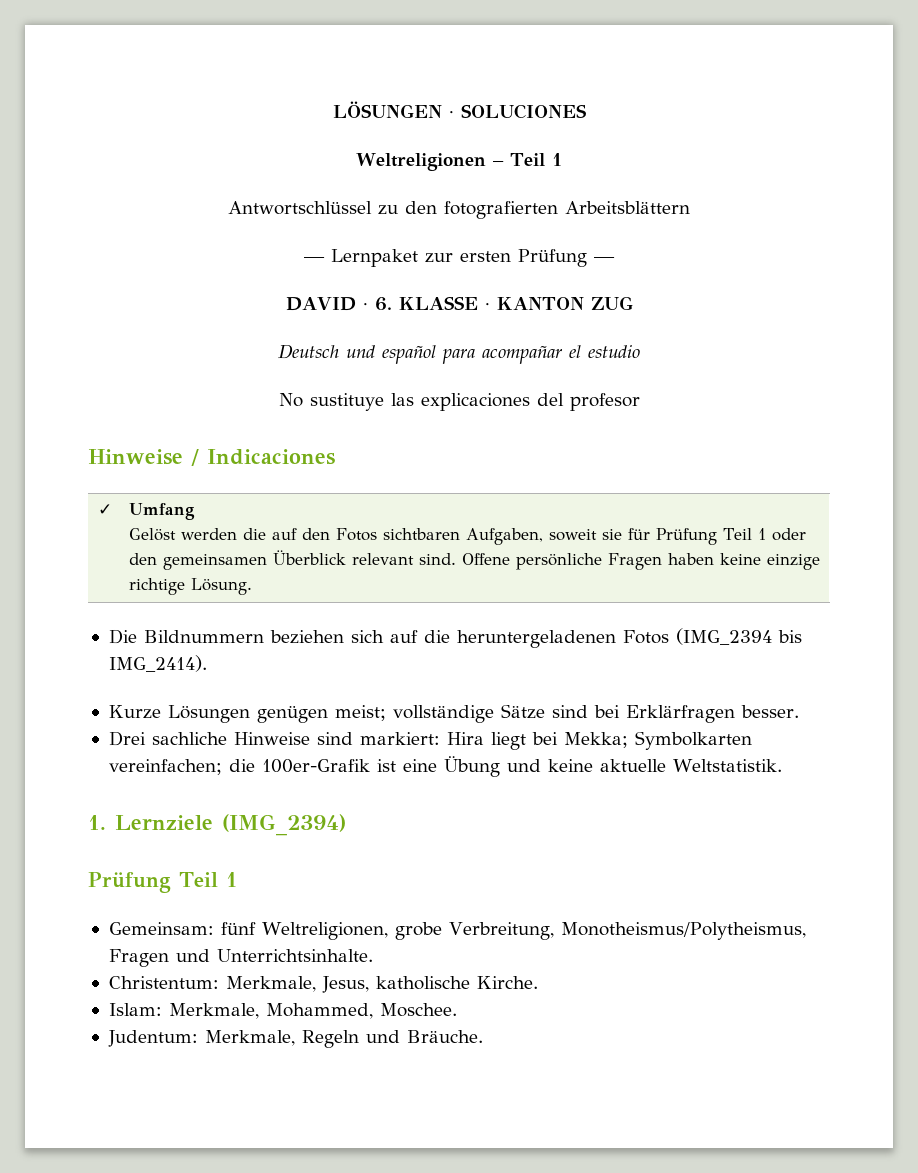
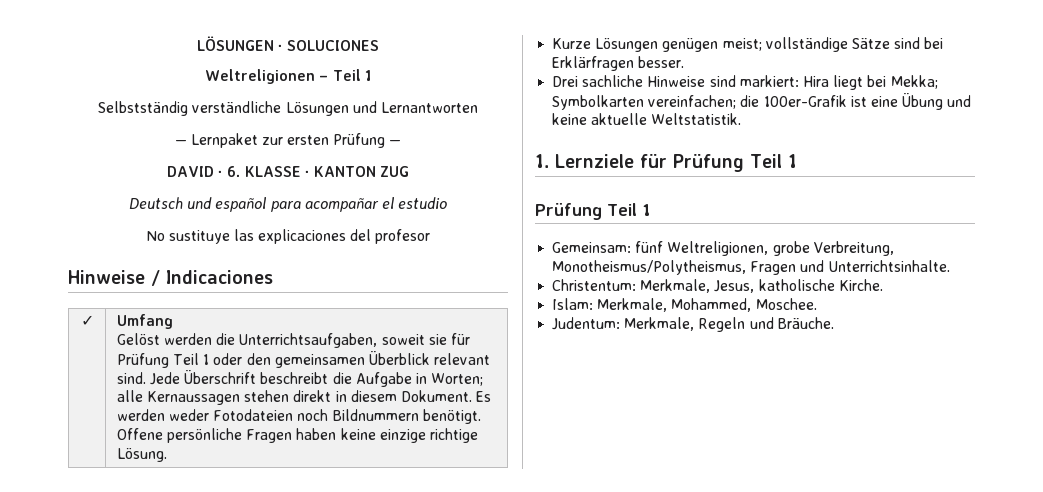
- Antwortschlüssel zu den fotografierten Arbeitsblättern
+ Selbstständig verständliche Lösungen und Lernantworten
- Gelöst werden die auf den Fotos sichtbaren Aufgaben, soweit sie für Prüfung Teil 1 oder den gemeinsamen Überblick relevant sind.
+ Gelöst werden die Unterrichtsaufgaben, soweit sie für Prüfung Teil 1 oder den gemeinsamen Überblick relevant sind.
+ Jede Überschrift beschreibt die Aufgabe in Worten; alle Kernaussagen stehen direkt in diesem Dokument. Es werden weder Fotodateien noch Bildnummern benötigt.
- Die Bildnummern beziehen sich auf die heruntergeladenen Fotos (IMG_2394 bis IMG_2414).
- 1. Lernziele (IMG_2394)
+ 1. Lernziele für Prüfung Teil 1

